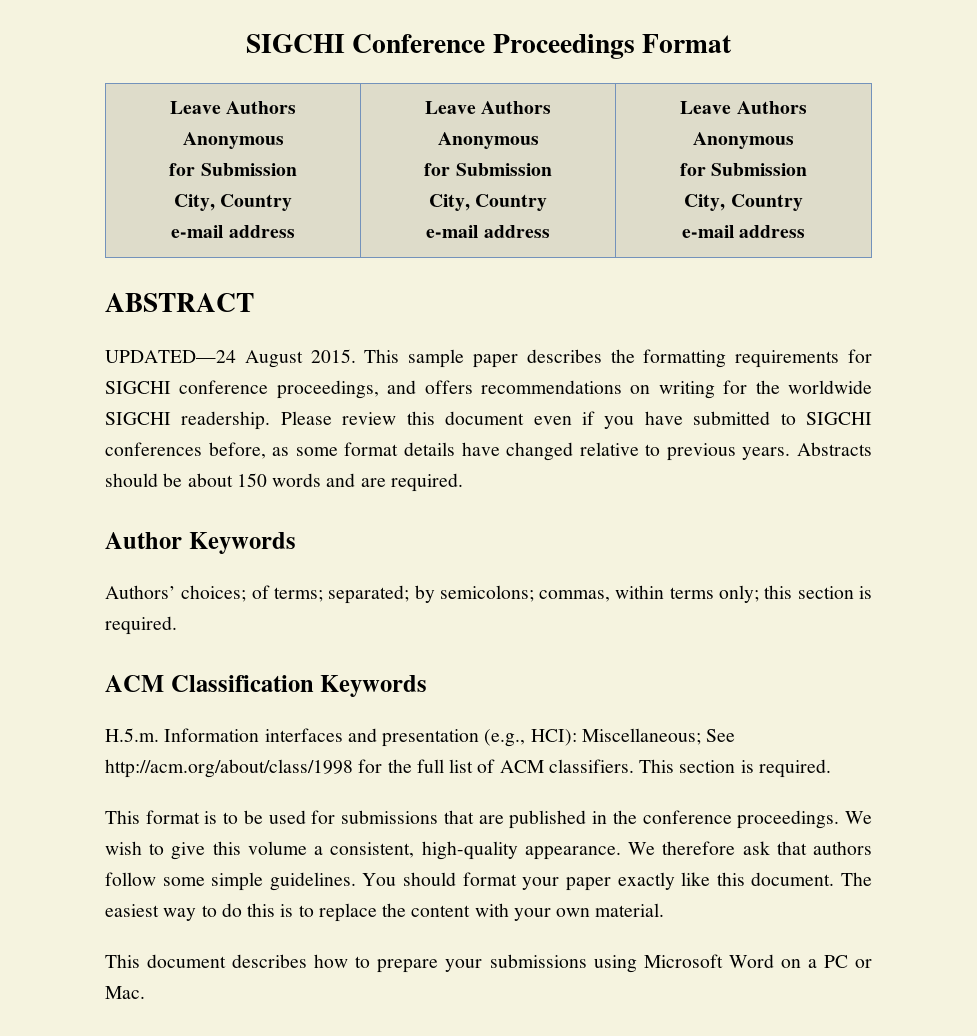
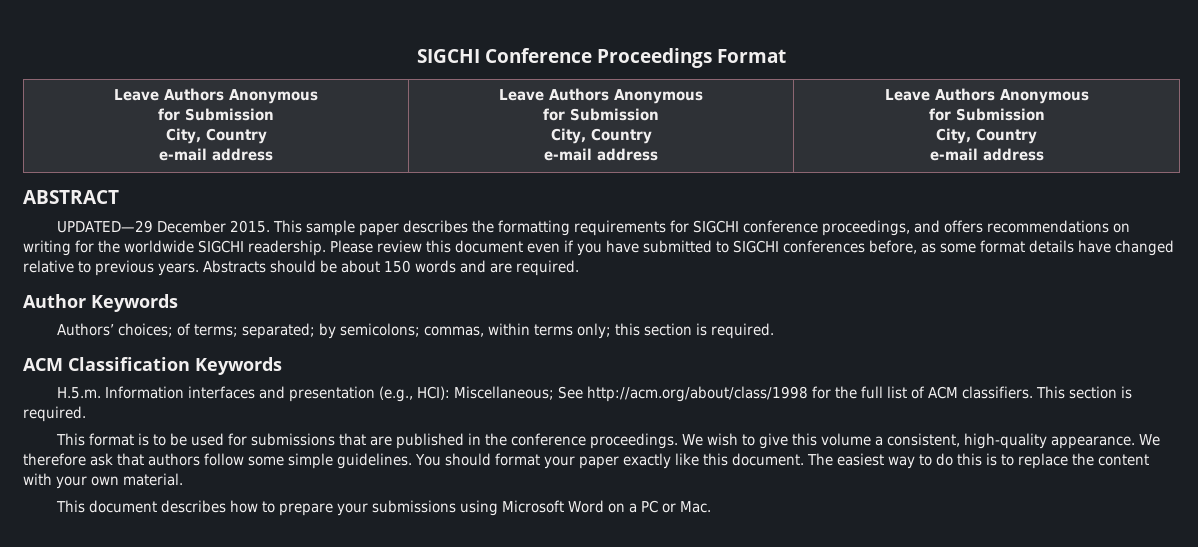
- UPDATED—24 August 2015.
+ UPDATED—29 December 2015.

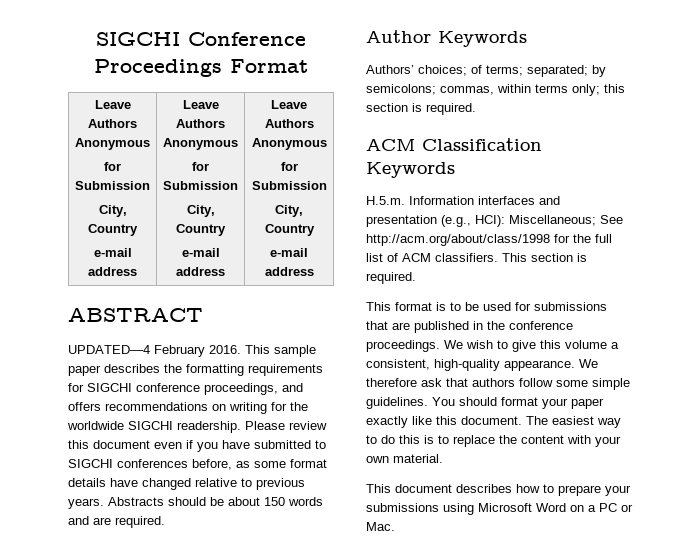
- UPDATED—29 December 2015.
+ UPDATED—4 February 2016.

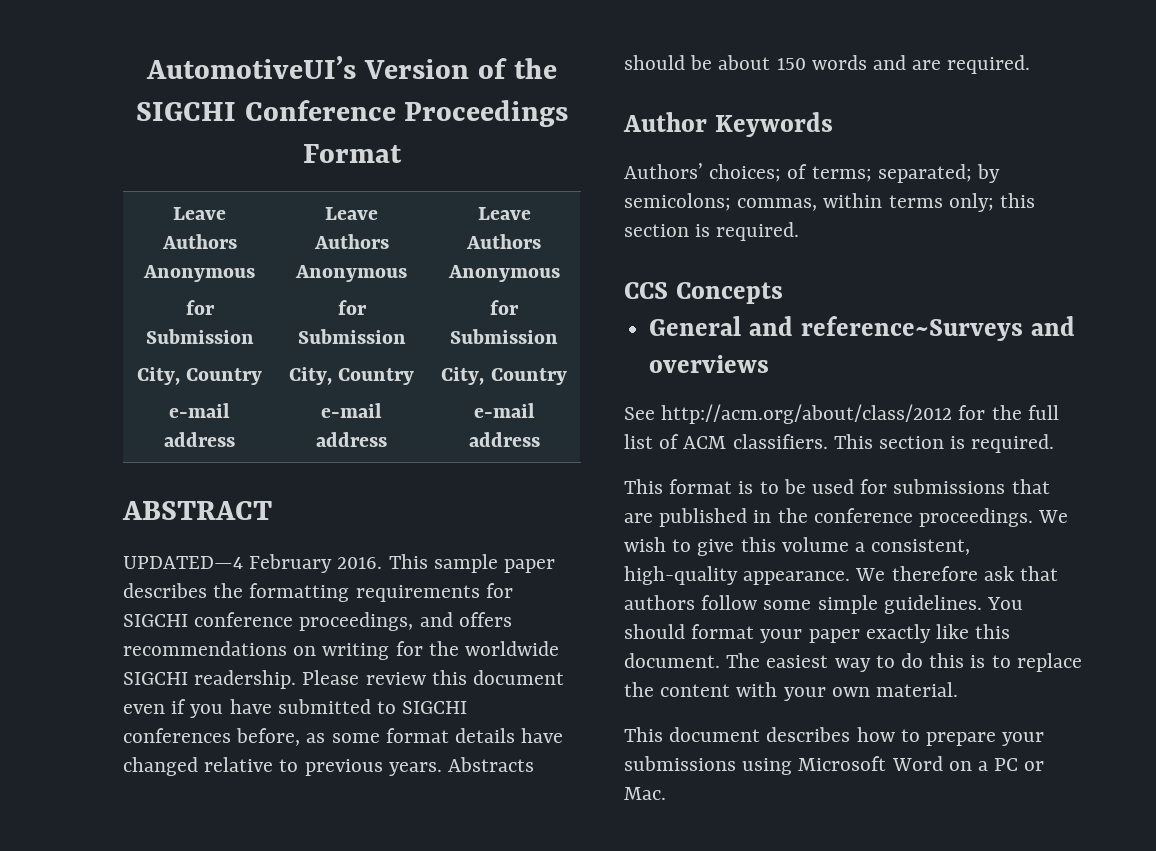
- SIGCHI Conference Proceedings Format
+ AutomotiveUI’s Version of the SIGCHI Conference Proceedings Format
- ACM Classification Keywords
- H.5.m. Information interfaces and presentation (e.g., HCI): Miscellaneous; See http://acm.org/about/class/1998 for the full list of ACM classifiers.
+ CCS Concepts
+ General and reference~Surveys and overviews
+ See http://acm.org/about/class/2012 for the full list of ACM classifiers.

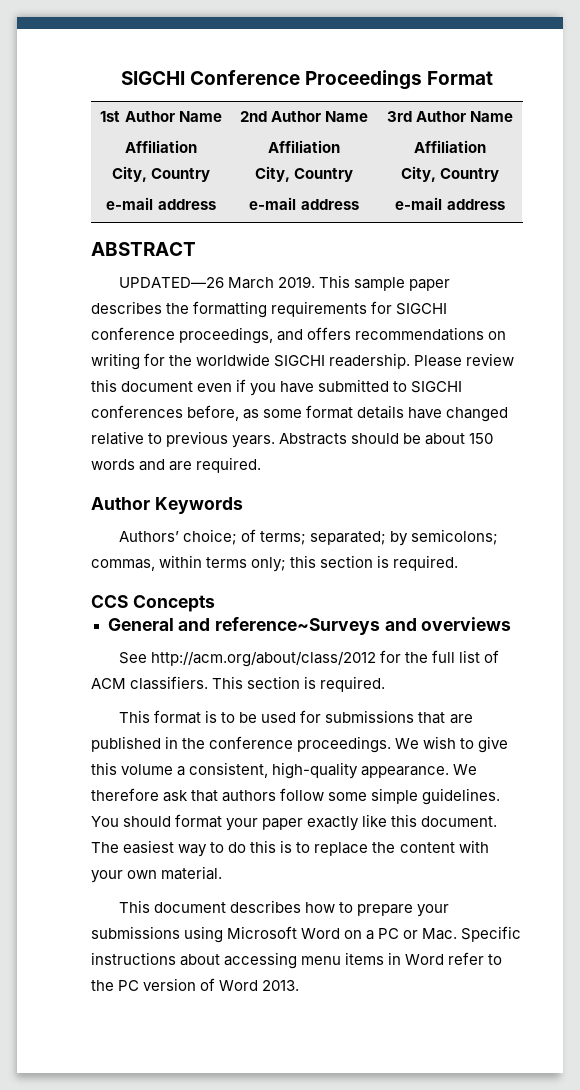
- AutomotiveUI’s Version of the SIGCHI Conference Proceedings Format
- Leave Authors Anonymous
- for Submission
+ SIGCHI Conference Proceedings Format
+ 1st Author Name
+ Affiliation
  City, Country
- e-mail address | Leave Authors Anonymous
- for Submission
+ e-mail address | 2nd Author Name
+ Affiliation
  City, Country
- e-mail address | Leave Authors Anonymous
- for Submission
+ e-mail address | 3rd Author Name
+ Affiliation
- UPDATED—4 February 2016.
+ UPDATED—26 March 2019.
- Authors’ choices; of terms; separated; by semicolons; commas, within terms only; this section is required.
+ Authors’ choice; of terms; separated; by semicolons; commas, within terms only; this section is required.
- This document describes how to prepare your submissions using Microsoft Word on a PC or Mac.
+ This document describes how to prepare your submissions using Microsoft Word on a PC or Mac. Specific instructions about accessing menu items in Word refer to the PC version of Word 2013.

